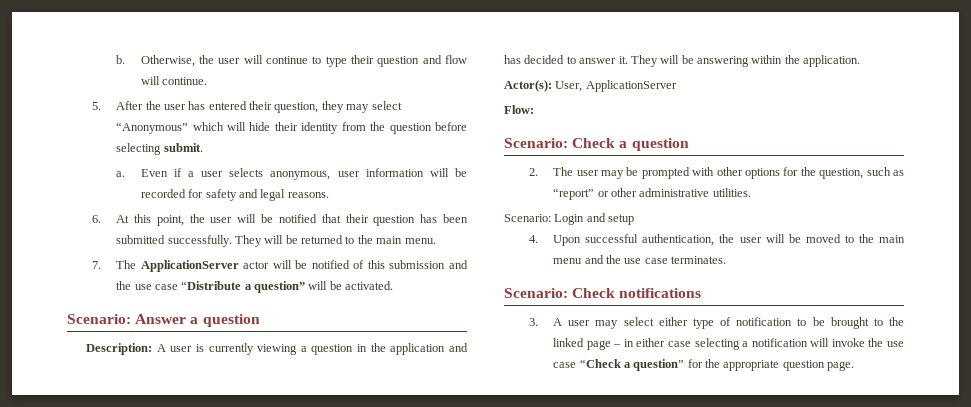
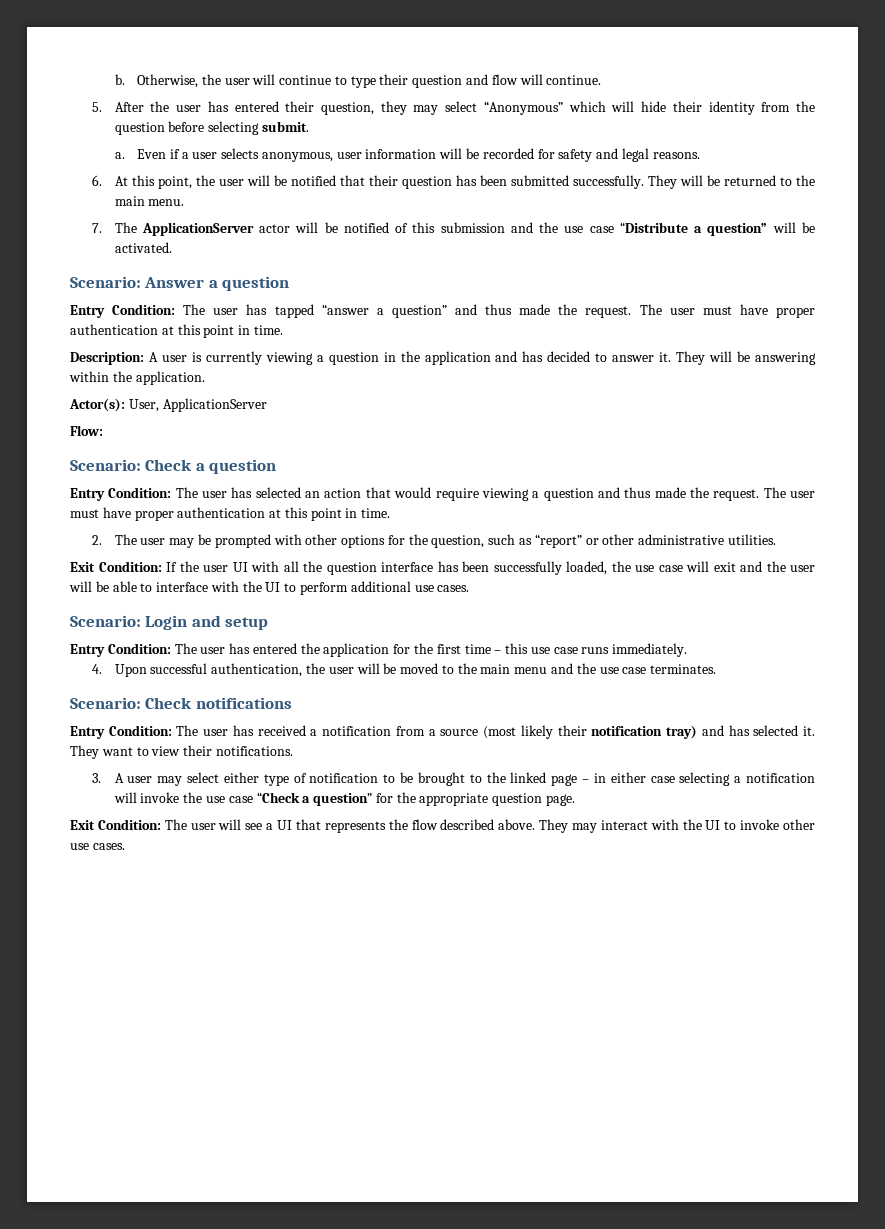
+ Entry Condition: The user has tapped “answer a question” and thus made the request. The user must have proper authentication at this point in time.
+ Entry Condition: The user has selected an action that would require viewing a question and thus made the request. The user must have proper authentication at this point in time.
+ Exit Condition: If the user UI with all the question interface has been successfully loaded, the use case will exit and the user will be able to interface with the UI to perform additional use cases.
  Scenario: Login and setup
+ Entry Condition: The user has entered the application for the first time – this use case runs immediately.
+ Entry Condition: The user has received a notification from a source (most likely their notification tray) and has selected it. They want to view their notifications.
+ Exit Condition: The user will see a UI that represents the flow described above. They may interact with the UI to invoke other use cases.

